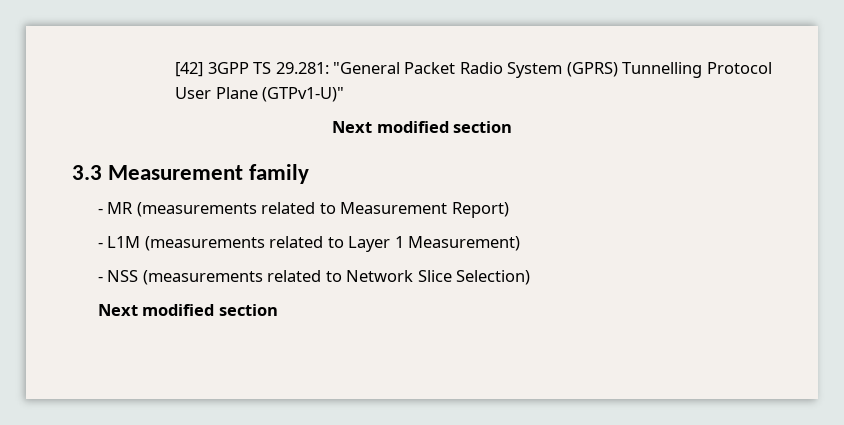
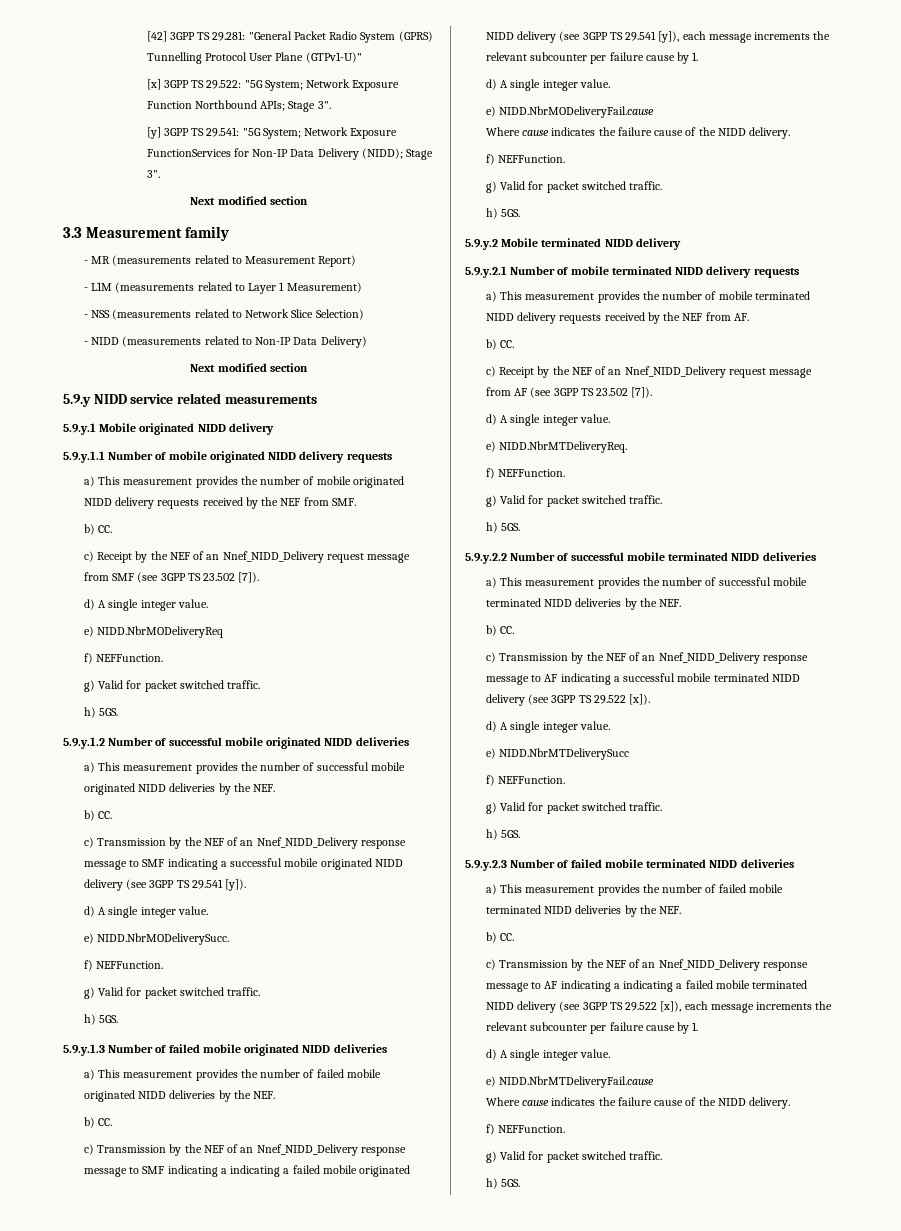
+ [x] 3GPP TS 29.522: "5G System; Network Exposure Function Northbound APIs; Stage 3".
+ [y] 3GPP TS 29.541: "5G System; Network Exposure FunctionServices for Non-IP Data Delivery (NIDD); Stage 3".
  - NSS (measurements related to Network Slice Selection)
+ - NIDD (measurements related to Non-IP Data Delivery)
  Next modified section
+ 5.9.y NIDD service related measurements
+ 5.9.y.1 Mobile originated NIDD delivery
+ 5.9.y.1.1 Number of mobile originated NIDD delivery requests
+ a) This measurement provides the number of mobile originated NIDD delivery requests received by the NEF from SMF.
+ b) CC.
+ c) Receipt by the NEF of an Nnef_NIDD_Delivery request message from SMF (see 3GPP TS 23.502 [7]).
+ d) A single integer value.
+ e) NIDD.NbrMODeliveryReq
+ f) NEFFunction.
+ g) Valid for packet switched traffic.
+ h) 5GS.
+ 5.9.y.1.2 Number of successful mobile originated NIDD deliveries
+ a) This measurement provides the number of successful mobile originated NIDD deliveries by the NEF.
+ b) CC.
+ c) Transmission by the NEF of an Nnef_NIDD_Delivery response message to SMF indicating a successful mobile originated NIDD delivery (see 3GPP TS 29.541 [y]).
+ d) A single integer value.
+ e) NIDD.NbrMODeliverySucc.
+ f) NEFFunction.
+ g) Valid for packet switched traffic.
+ h) 5GS.
+ 5.9.y.1.3 Number of failed mobile originated NIDD deliveries
+ a) This measurement provides the number of failed mobile originated NIDD deliveries by the NEF.
+ b) CC.
+ c) Transmission by the NEF of an Nnef_NIDD_Delivery response message to SMF indicating a indicating a failed mobile originated NIDD delivery (see 3GPP TS 29.541 [y]), each message increments the relevant subcounter per failure cause by 1.
+ d) A single integer value.
+ e) NIDD.NbrMODeliveryFail.cause
+ Where cause indicates the failure cause of the NIDD delivery.
+ f) NEFFunction.
+ g) Valid for packet switched traffic.
+ h) 5GS.
+ 5.9.y.2 Mobile terminated NIDD delivery
+ 5.9.y.2.1 Number of mobile terminated NIDD delivery requests
+ a) This measurement provides the number of mobile terminated NIDD delivery requests received by the NEF from AF.
+ b) CC.
+ c) Receipt by the NEF of an Nnef_NIDD_Delivery request message from AF (see 3GPP TS 23.502 [7]).
+ d) A single integer value.
+ e) NIDD.NbrMTDeliveryReq.
+ f) NEFFunction.
+ g) Valid for packet switched traffic.
+ h) 5GS.
+ 5.9.y.2.2 Number of successful mobile terminated NIDD deliveries
+ a) This measurement provides the number of successful mobile terminated NIDD deliveries by the NEF.
+ b) CC.
+ c) Transmission by the NEF of an Nnef_NIDD_Delivery response message to AF indicating a successful mobile terminated NIDD delivery (see 3GPP TS 29.522 [x]).
+ d) A single integer value.
+ e) NIDD.NbrMTDeliverySucc
+ f) NEFFunction.
+ g) Valid for packet switched traffic.
+ h) 5GS.
+ 5.9.y.2.3 Number of failed mobile terminated NIDD deliveries
+ a) This measurement provides the number of failed mobile terminated NIDD deliveries by the NEF.
+ b) CC.
+ c) Transmission by the NEF of an Nnef_NIDD_Delivery response message to AF indicating a indicating a failed mobile terminated NIDD delivery (see 3GPP TS 29.522 [x]), each message increments the relevant subcounter per failure cause by 1.
+ d) A single integer value.
+ e) NIDD.NbrMTDeliveryFail.cause
+ Where cause indicates the failure cause of the NIDD delivery.
+ f) NEFFunction.
+ g) Valid for packet switched traffic.
+ h) 5GS.

